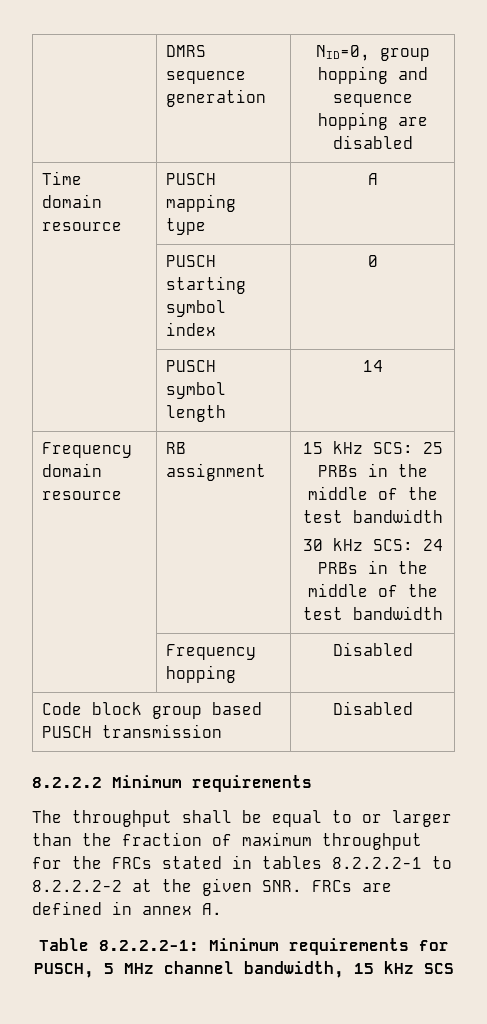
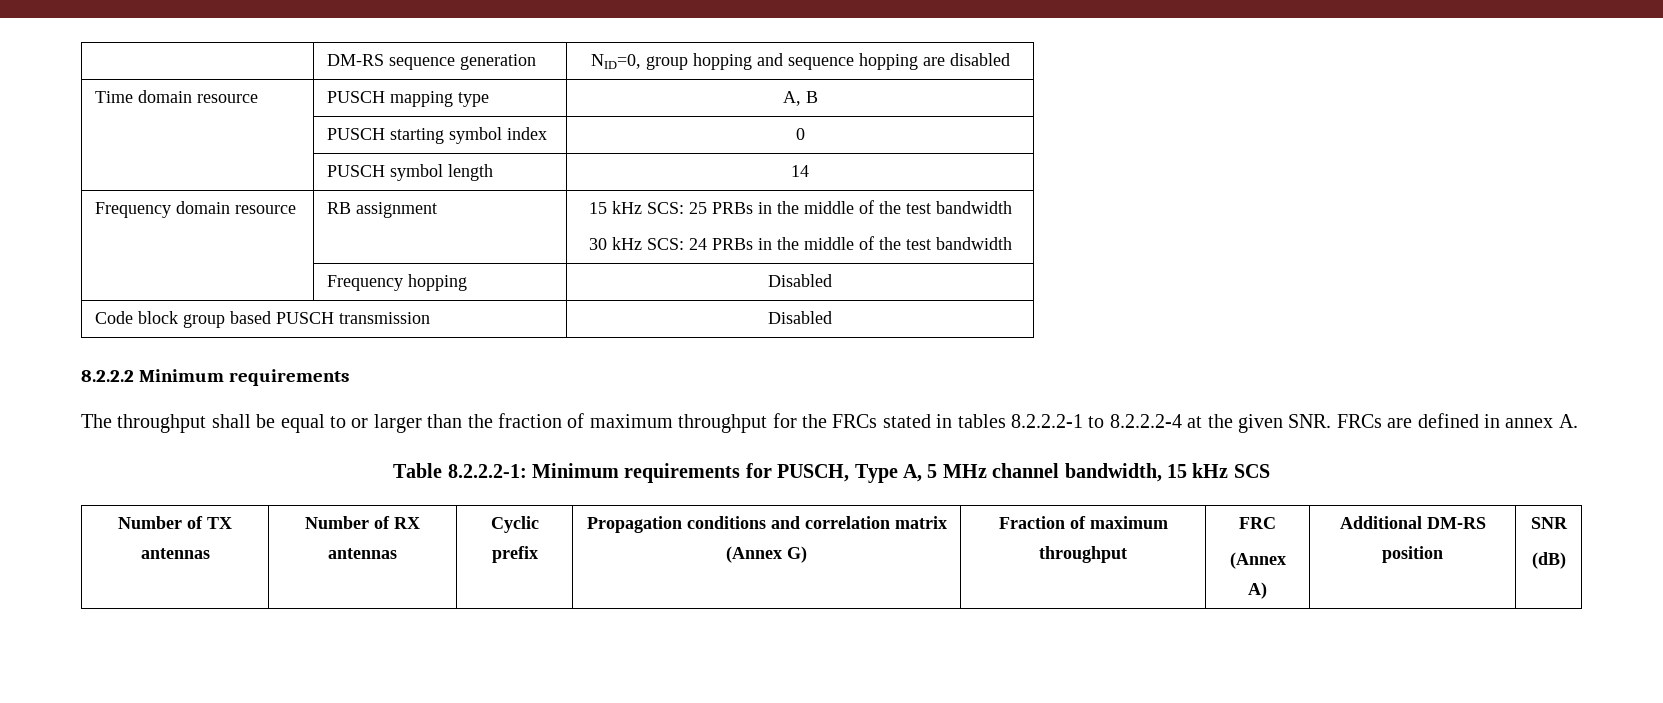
- | DMRS sequence generation | NID=0, group hopping and sequence hopping are disabled
+ | DM-RS sequence generation | NID=0, group hopping and sequence hopping are disabled
- Time domain resource | PUSCH mapping type | A
+ Time domain resource | PUSCH mapping type | A, B
- The throughput shall be equal to or larger than the fraction of maximum throughput for the FRCs stated in tables 8.2.2.2-1 to 8.2.2.2-2 at the given SNR. FRCs are defined in annex A.
+ The throughput shall be equal to or larger than the fraction of maximum throughput for the FRCs stated in tables 8.2.2.2-1 to 8.2.2.2-4 at the given SNR. FRCs are defined in annex A.
- Table 8.2.2.2-1: Minimum requirements for PUSCH, 5 MHz channel bandwidth, 15 kHz SCS
+ Table 8.2.2.2-1: Minimum requirements for PUSCH, Type A, 5 MHz channel bandwidth, 15 kHz SCS
+ Number of TX antennas | Number of RX antennas | Cyclic prefix | Propagation conditions and correlation matrix (Annex G) | Fraction of maximum throughput | FRC
+ (Annex A) | Additional DM-RS position | SNR
+ (dB)

